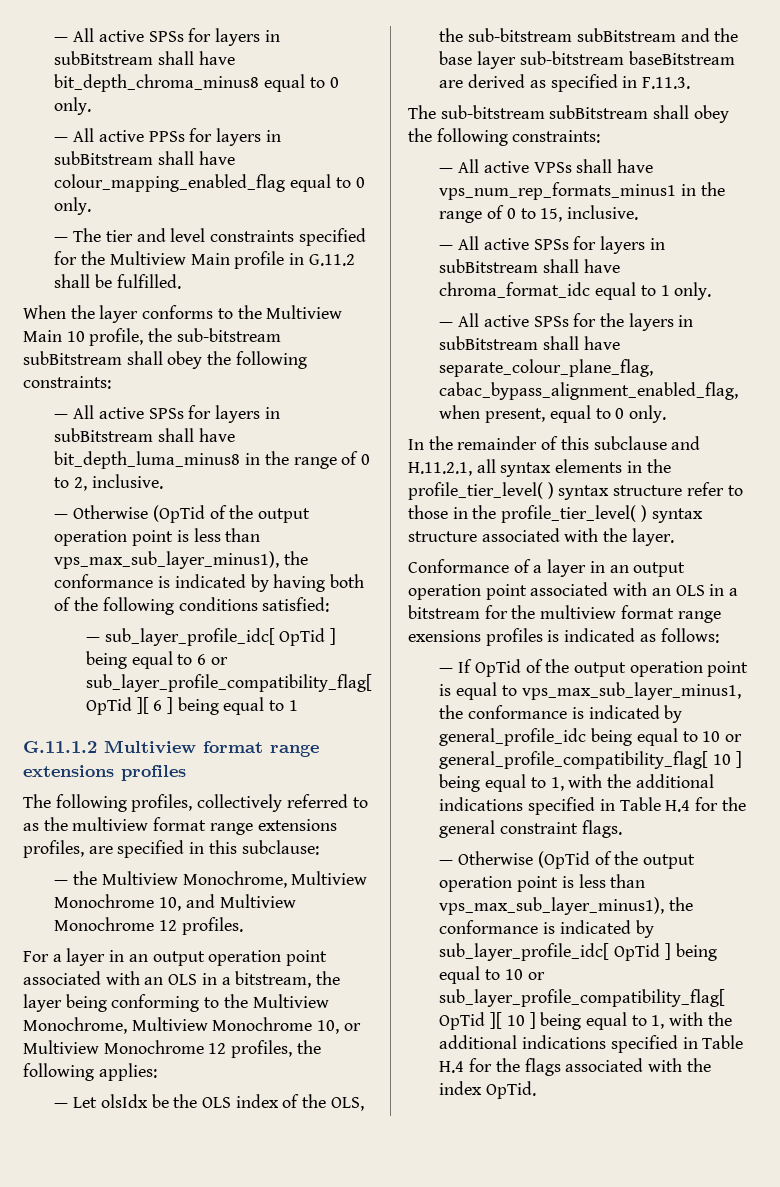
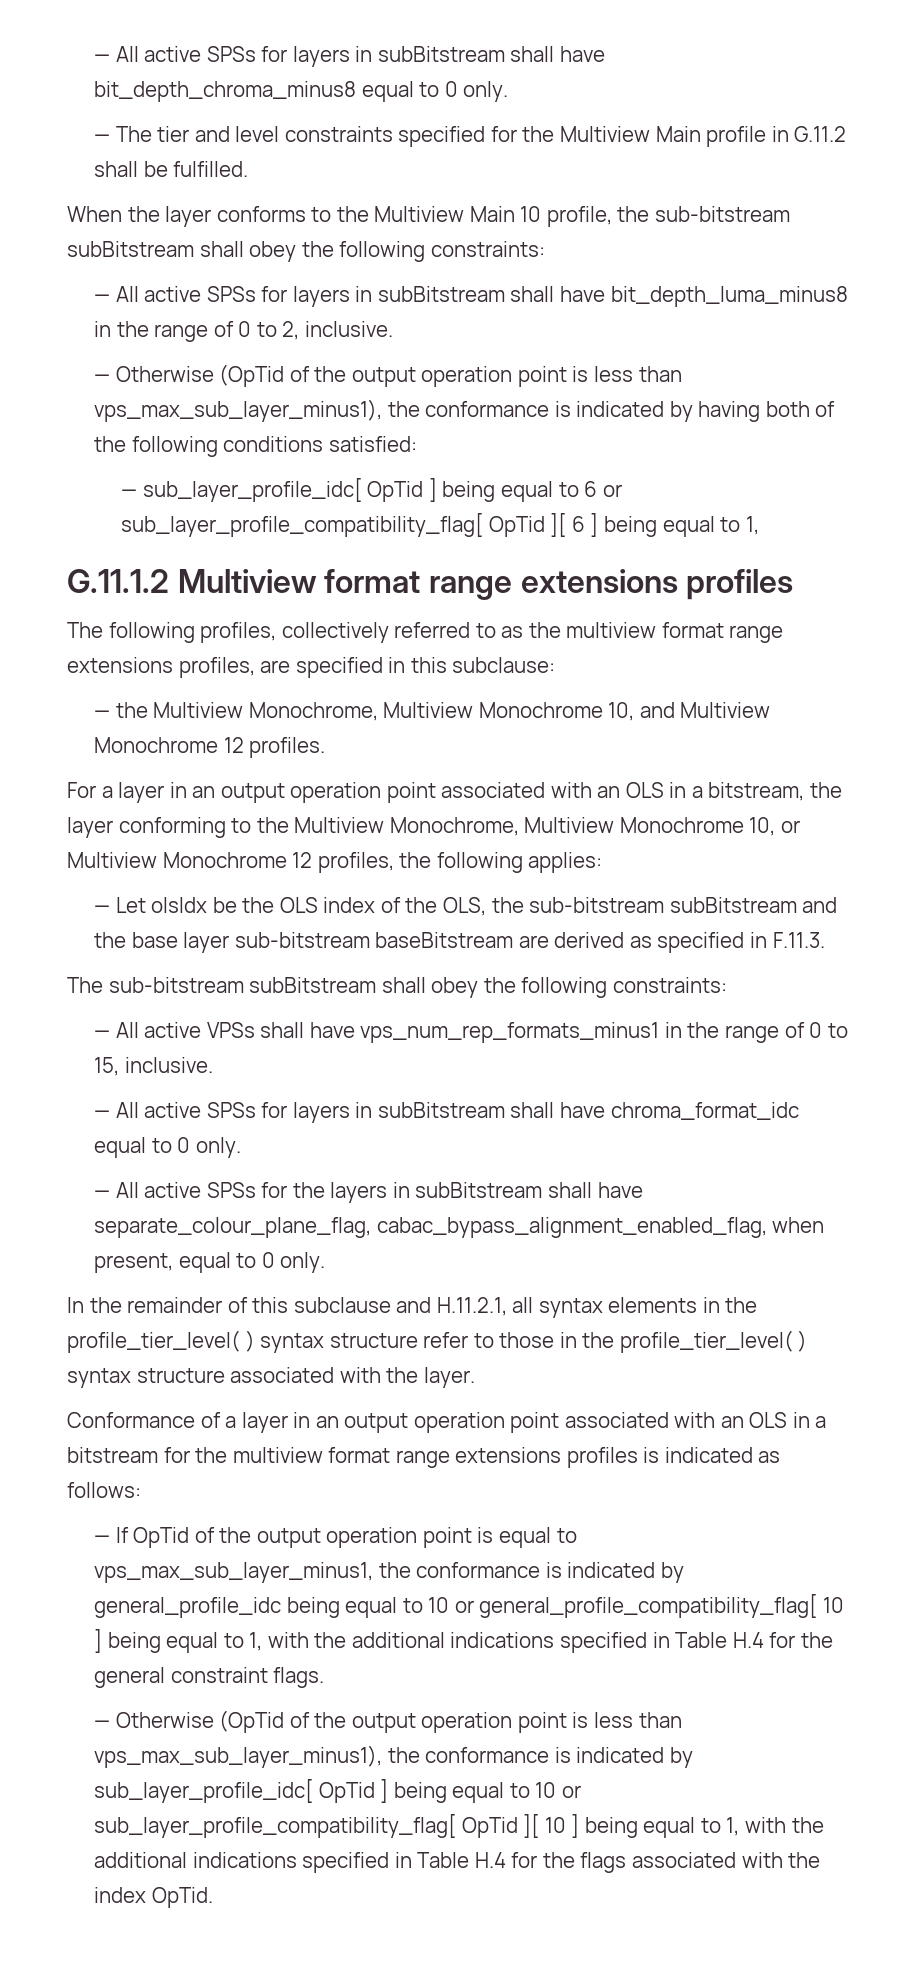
- — All active PPSs for layers in subBitstream shall have colour_mapping_enabled_flag equal to 0 only.
- — sub_layer_profile_idc[ OpTid ] being equal to 6 or sub_layer_profile_compatibility_flag[ OpTid ][ 6 ] being equal to 1
+ — sub_layer_profile_idc[ OpTid ] being equal to 6 or sub_layer_profile_compatibility_flag[ OpTid ][ 6 ] being equal to 1,
- For a layer in an output operation point associated with an OLS in a bitstream, the layer being conforming to the Multiview Monochrome, Multiview Monochrome 10, or Multiview Monochrome 12 profiles, the following applies:
+ For a layer in an output operation point associated with an OLS in a bitstream, the layer conforming to the Multiview Monochrome, Multiview Monochrome 10, or Multiview Monochrome 12 profiles, the following applies:
- — All active SPSs for layers in subBitstream shall have chroma_format_idc equal to 1 only.
+ — All active SPSs for layers in subBitstream shall have chroma_format_idc equal to 0 only.
- Conformance of a layer in an output operation point associated with an OLS in a bitstream for the multiview format range exensions profiles is indicated as follows:
+ Conformance of a layer in an output operation point associated with an OLS in a bitstream for the multiview format range extensions profiles is indicated as follows:

